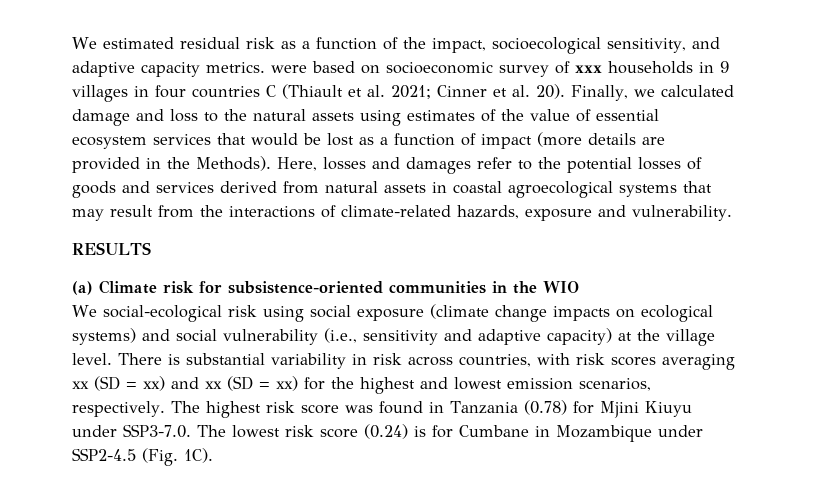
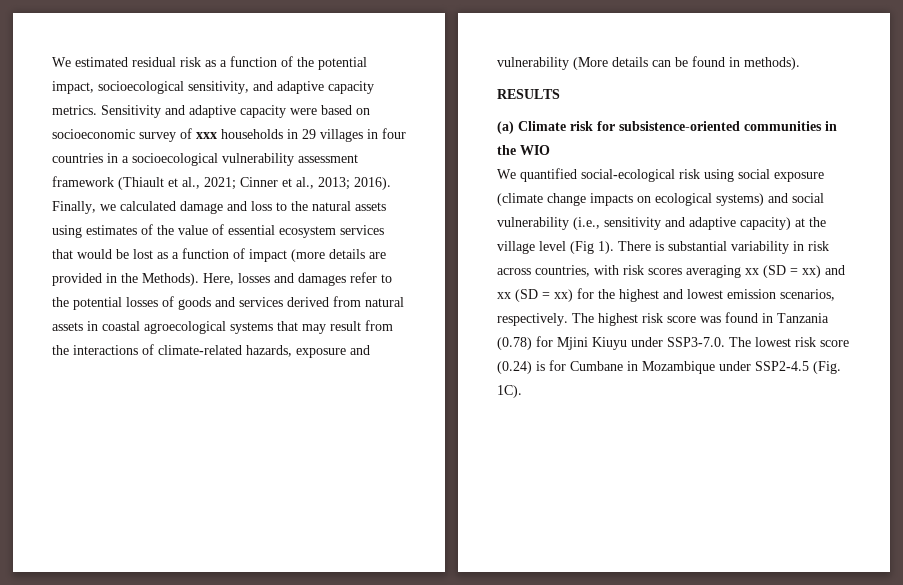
- We estimated residual risk as a function of the impact, socioecological sensitivity, and adaptive capacity metrics. were based on socioeconomic survey of xxx households in 9 villages in four countries C (Thiault et al. 2021; Cinner et al. 20).
+ We estimated residual risk as a function of the potential impact, socioecological sensitivity, and adaptive capacity metrics. Sensitivity and adaptive capacity were based on socioeconomic survey of xxx households in 29 villages in four countries in a socioecological vulnerability assessment framework (Thiault et al., 2021; Cinner et al., 2013; 2016).
- Here, losses and damages refer to the potential losses of goods and services derived from natural assets in coastal agroecological systems that may result from the interactions of climate-related hazards, exposure and vulnerability.
+ Here, losses and damages refer to the potential losses of goods and services derived from natural assets in coastal agroecological systems that may result from the interactions of climate-related hazards, exposure and vulnerability (More details can be found in methods).
- We social-ecological risk using social exposure (climate change impacts on ecological systems) and social vulnerability (i.e., sensitivity and adaptive capacity) at the village level.
+ We quantified social-ecological risk using social exposure (climate change impacts on ecological systems) and social vulnerability (i.e., sensitivity and adaptive capacity) at the village level (Fig 1).

